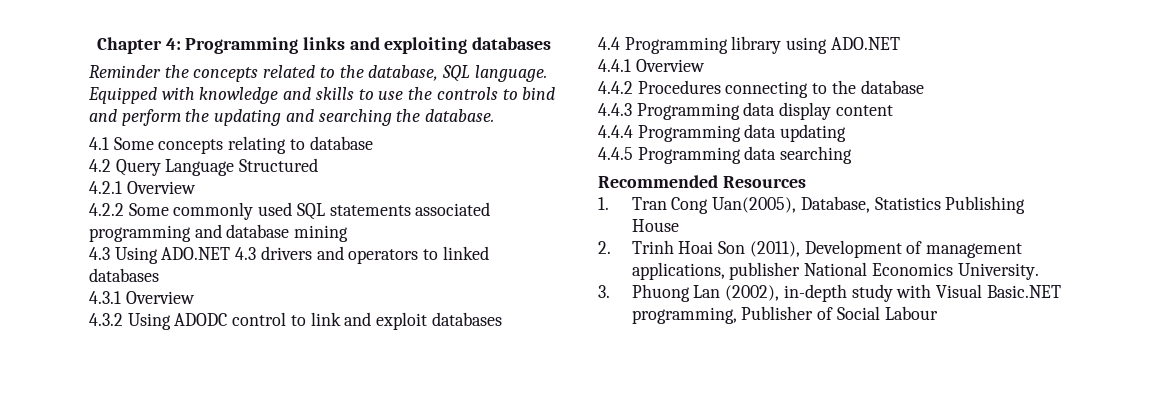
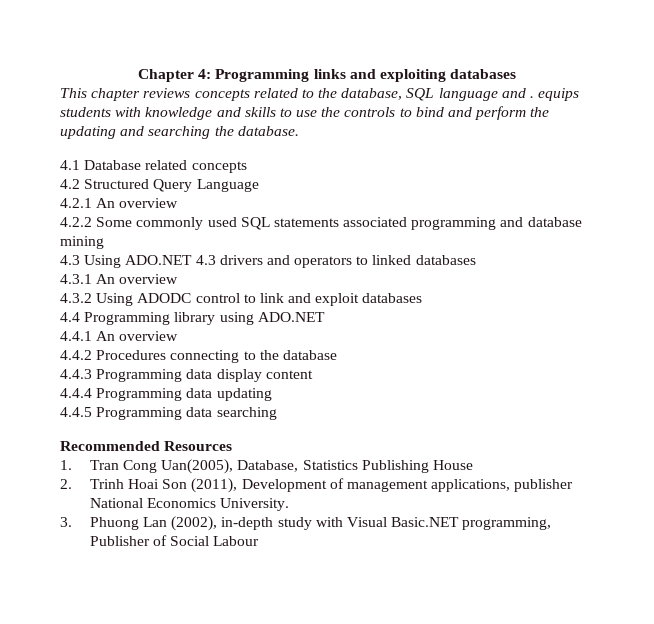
- Reminder the concepts related to the database, SQL language. Equipped with knowledge and skills to use the controls to bind and perform the updating and searching the database.
+ This chapter reviews concepts related to the database, SQL language and . equips students with knowledge and skills to use the controls to bind and perform the updating and searching the database.
- 4.1 Some concepts relating to database
+ 4.1 Database related concepts
- 4.2 Query Language Structured
+ 4.2 Structured Query Language
- 4.2.1 Overview
+ 4.2.1 An overview
- 4.3.1 Overview
+ 4.3.1 An overview
- 4.4.1 Overview
+ 4.4.1 An overview

